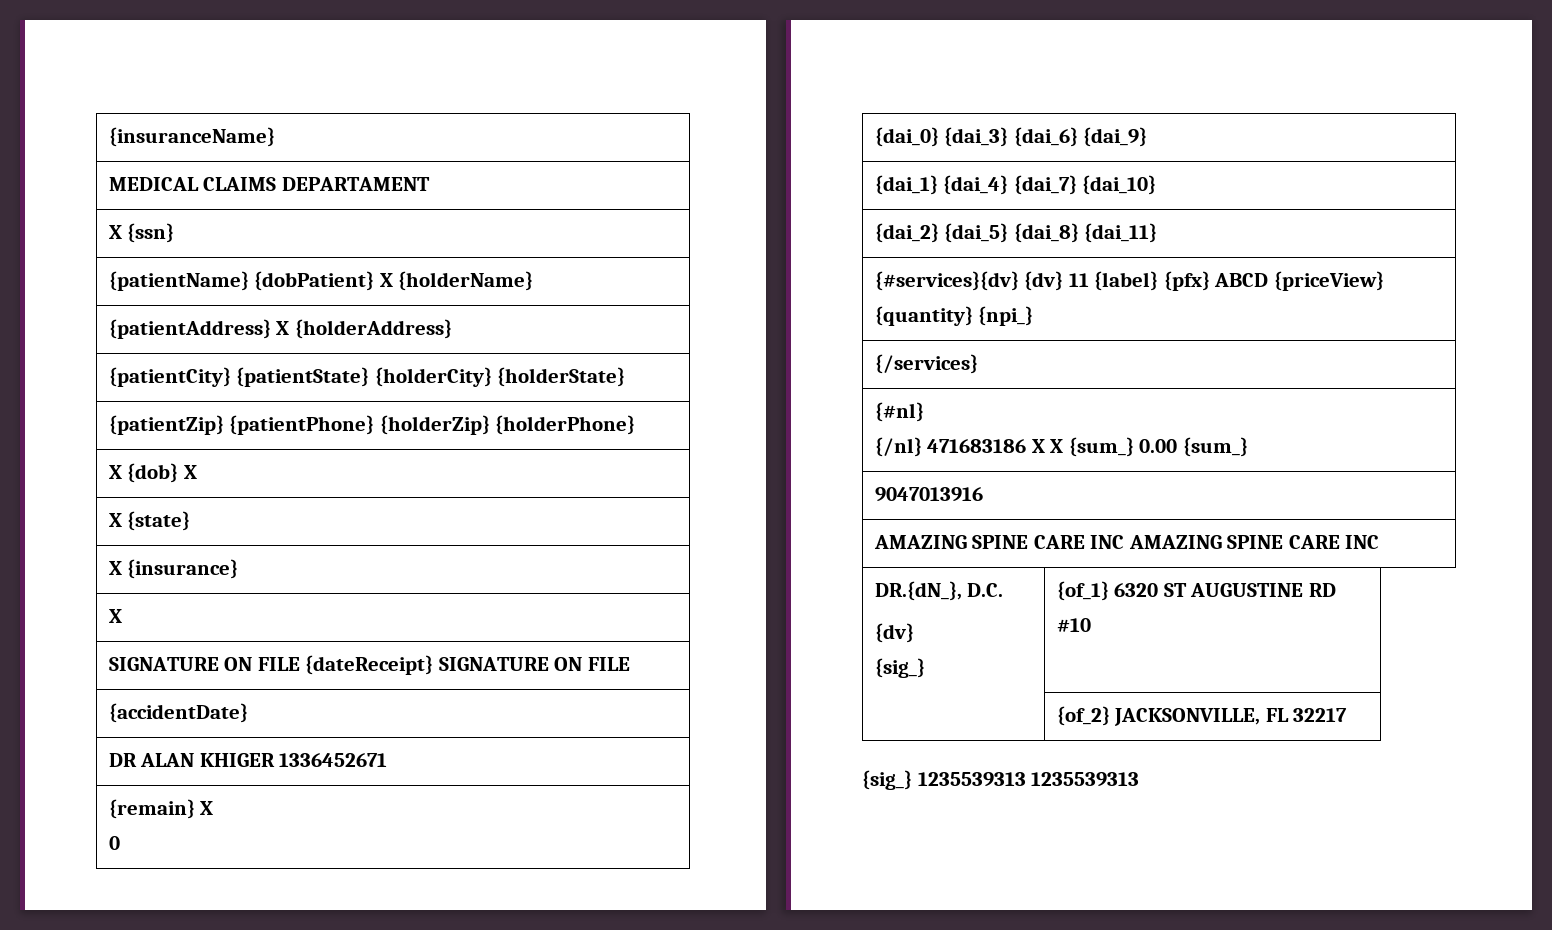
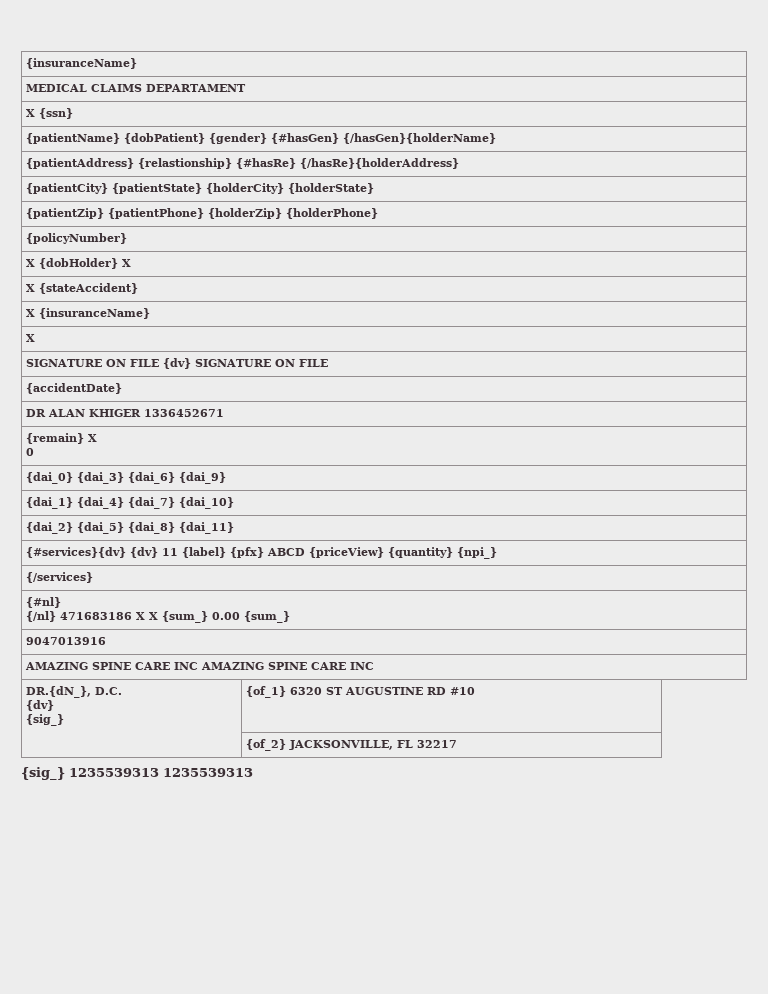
- {patientName} {dobPatient} X {holderName}
- {patientAddress} X {holderAddress}
+ {patientName} {dobPatient} {gender} {#hasGen} {/hasGen}{holderName}
+ {patientAddress} {relastionship} {#hasRe} {/hasRe}{holderAddress}
- X {dob} X
+ {policyNumber}
+ X {dobHolder} X
- X {state}
- X {insurance}
+ X {stateAccident}
+ X {insuranceName}
- SIGNATURE ON FILE {dateReceipt} SIGNATURE ON FILE
+ SIGNATURE ON FILE {dv} SIGNATURE ON FILE

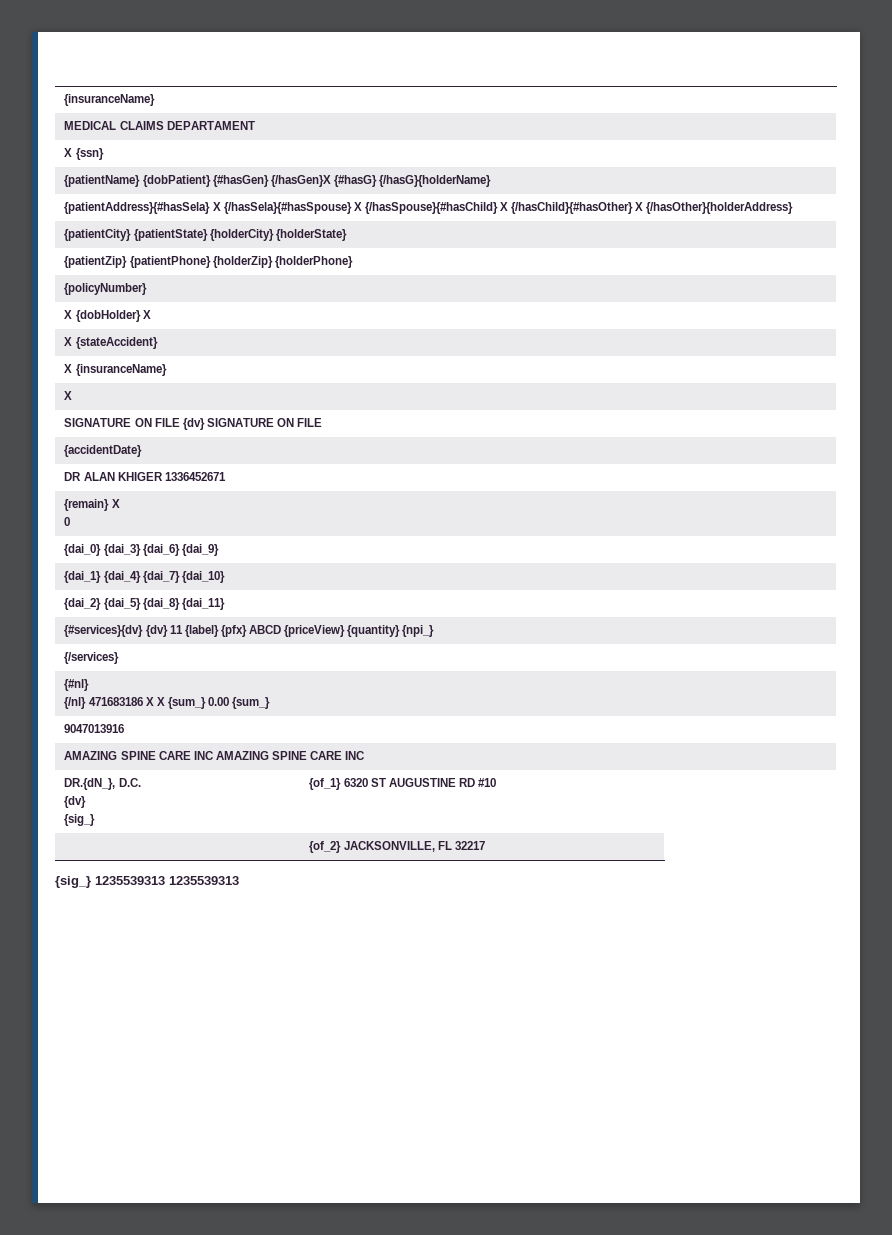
- {patientName} {dobPatient} {gender} {#hasGen} {/hasGen}{holderName}
- {patientAddress} {relastionship} {#hasRe} {/hasRe}{holderAddress}
+ {patientName} {dobPatient} {#hasGen} {/hasGen}X {#hasG} {/hasG}{holderName}
+ {patientAddress}{#hasSela} X {/hasSela}{#hasSpouse} X {/hasSpouse}{#hasChild} X {/hasChild}{#hasOther} X {/hasOther}{holderAddress}

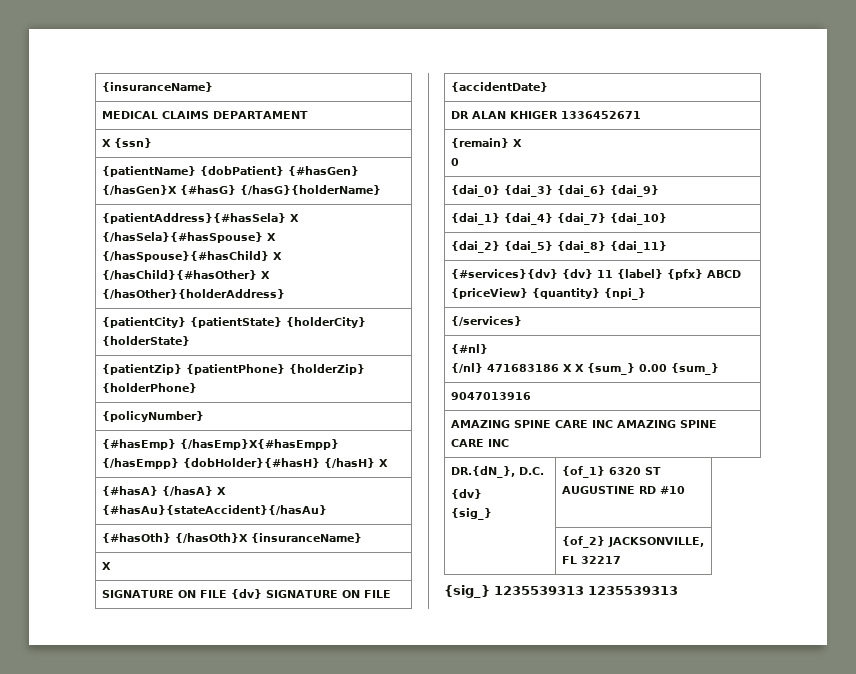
- X {dobHolder} X
- X {stateAccident}
- X {insuranceName}
+ {#hasEmp} {/hasEmp}X{#hasEmpp} {/hasEmpp} {dobHolder}{#hasH} {/hasH} X
+ {#hasA} {/hasA} X {#hasAu}{stateAccident}{/hasAu}
+ {#hasOth} {/hasOth}X {insuranceName}

